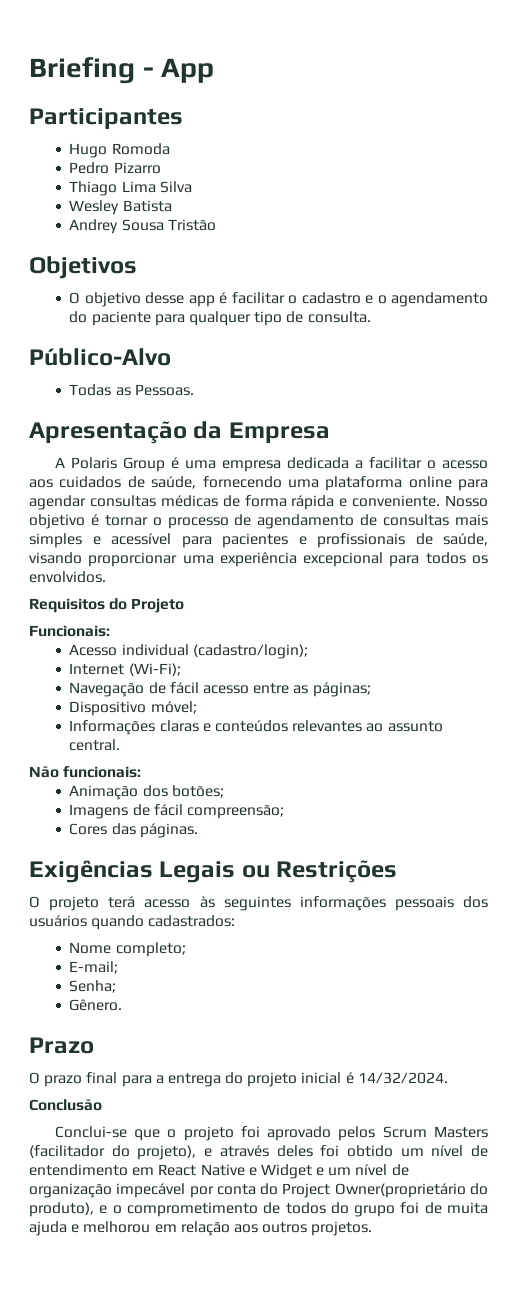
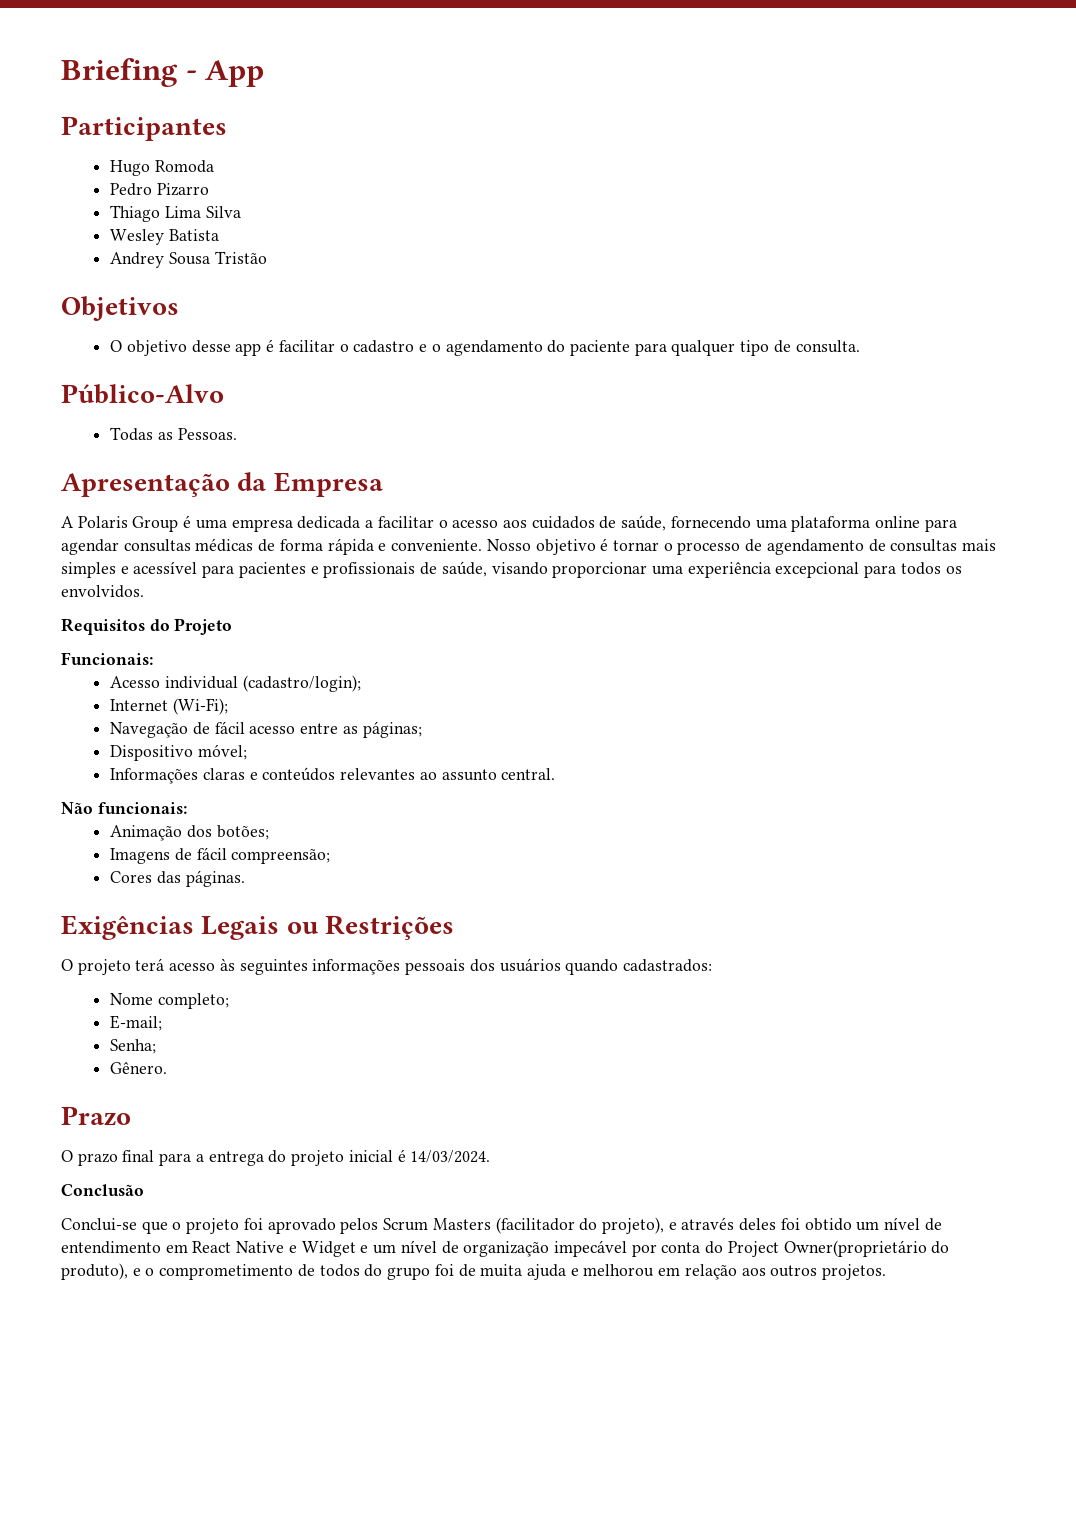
- O prazo final para a entrega do projeto inicial é 14/32/2024.
+ O prazo final para a entrega do projeto inicial é 14/03/2024.

